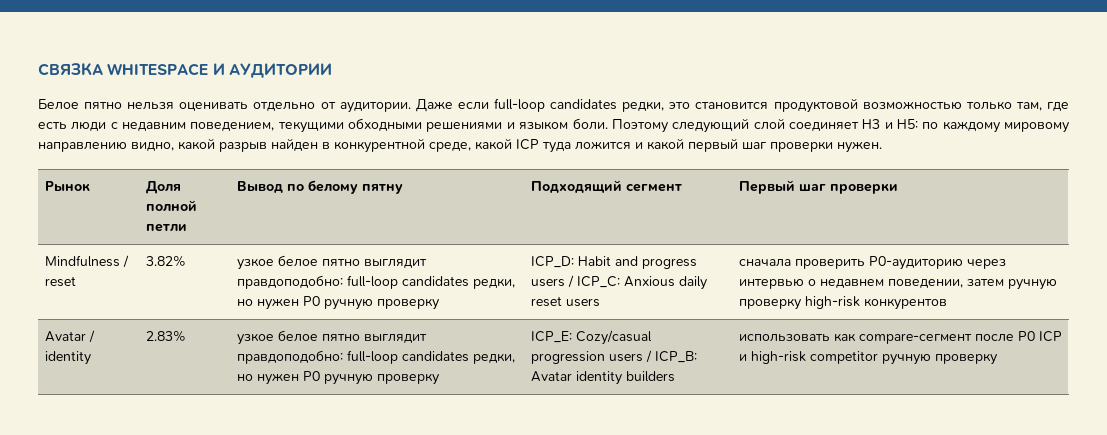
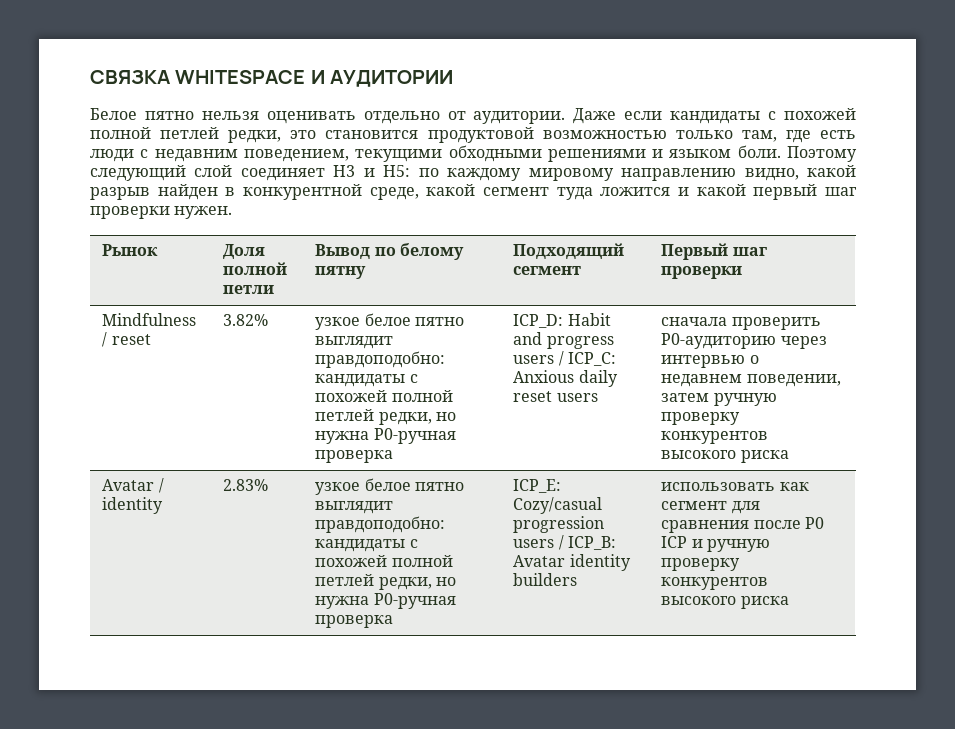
- Даже если full-loop candidates редки, это становится продуктовой возможностью только там, где есть люди с недавним поведением, текущими обходными решениями и языком боли.
+ Даже если кандидаты с похожей полной петлей редки, это становится продуктовой возможностью только там, где есть люди с недавним поведением, текущими обходными решениями и языком боли.
- Поэтому следующий слой соединяет H3 и H5: по каждому мировому направлению видно, какой разрыв найден в конкурентной среде, какой ICP туда ложится и какой первый шаг проверки нужен.
+ Поэтому следующий слой соединяет H3 и H5: по каждому мировому направлению видно, какой разрыв найден в конкурентной среде, какой сегмент туда ложится и какой первый шаг проверки нужен.
- 3.82% | узкое белое пятно выглядит правдоподобно: full-loop candidates редки, но нужен P0 ручную проверку
+ 3.82% | узкое белое пятно выглядит правдоподобно: кандидаты с похожей полной петлей редки, но нужна P0-ручная проверка
- сначала проверить P0-аудиторию через интервью о недавнем поведении, затем ручную проверку high-risk конкурентов
+ сначала проверить P0-аудиторию через интервью о недавнем поведении, затем ручную проверку конкурентов высокого риска
- 2.83% | узкое белое пятно выглядит правдоподобно: full-loop candidates редки, но нужен P0 ручную проверку
+ 2.83% | узкое белое пятно выглядит правдоподобно: кандидаты с похожей полной петлей редки, но нужна P0-ручная проверка
- использовать как compare-сегмент после P0 ICP и high-risk competitor ручную проверку
+ использовать как сегмент для сравнения после P0 ICP и ручную проверку конкурентов высокого риска

